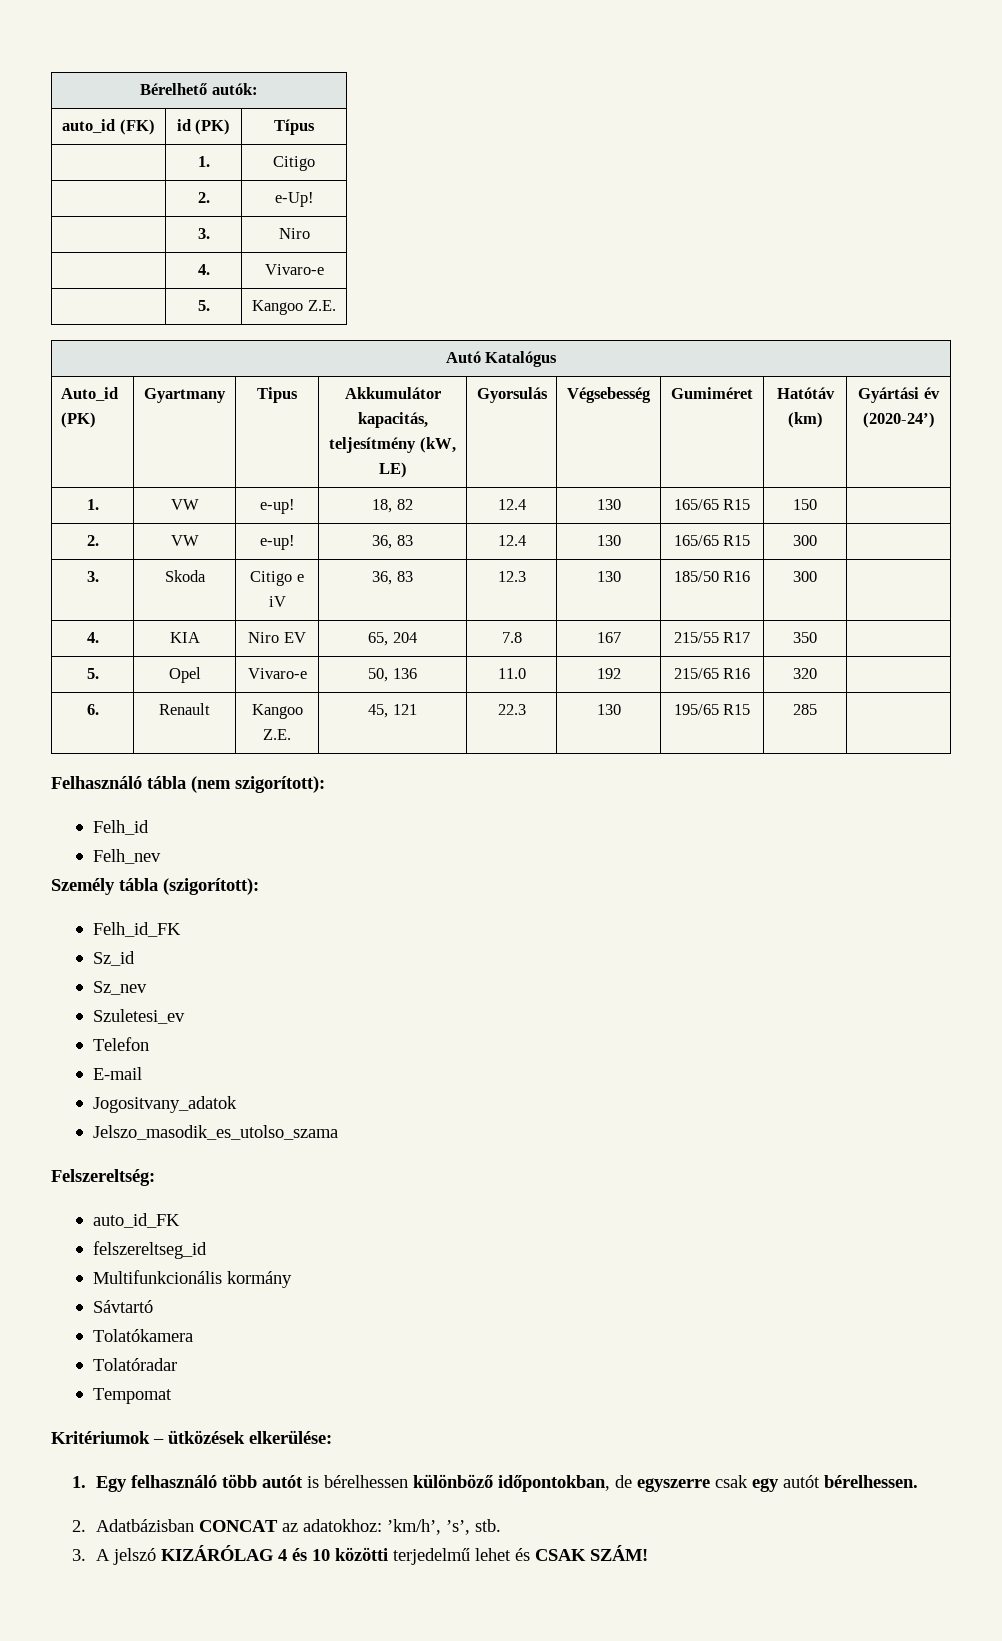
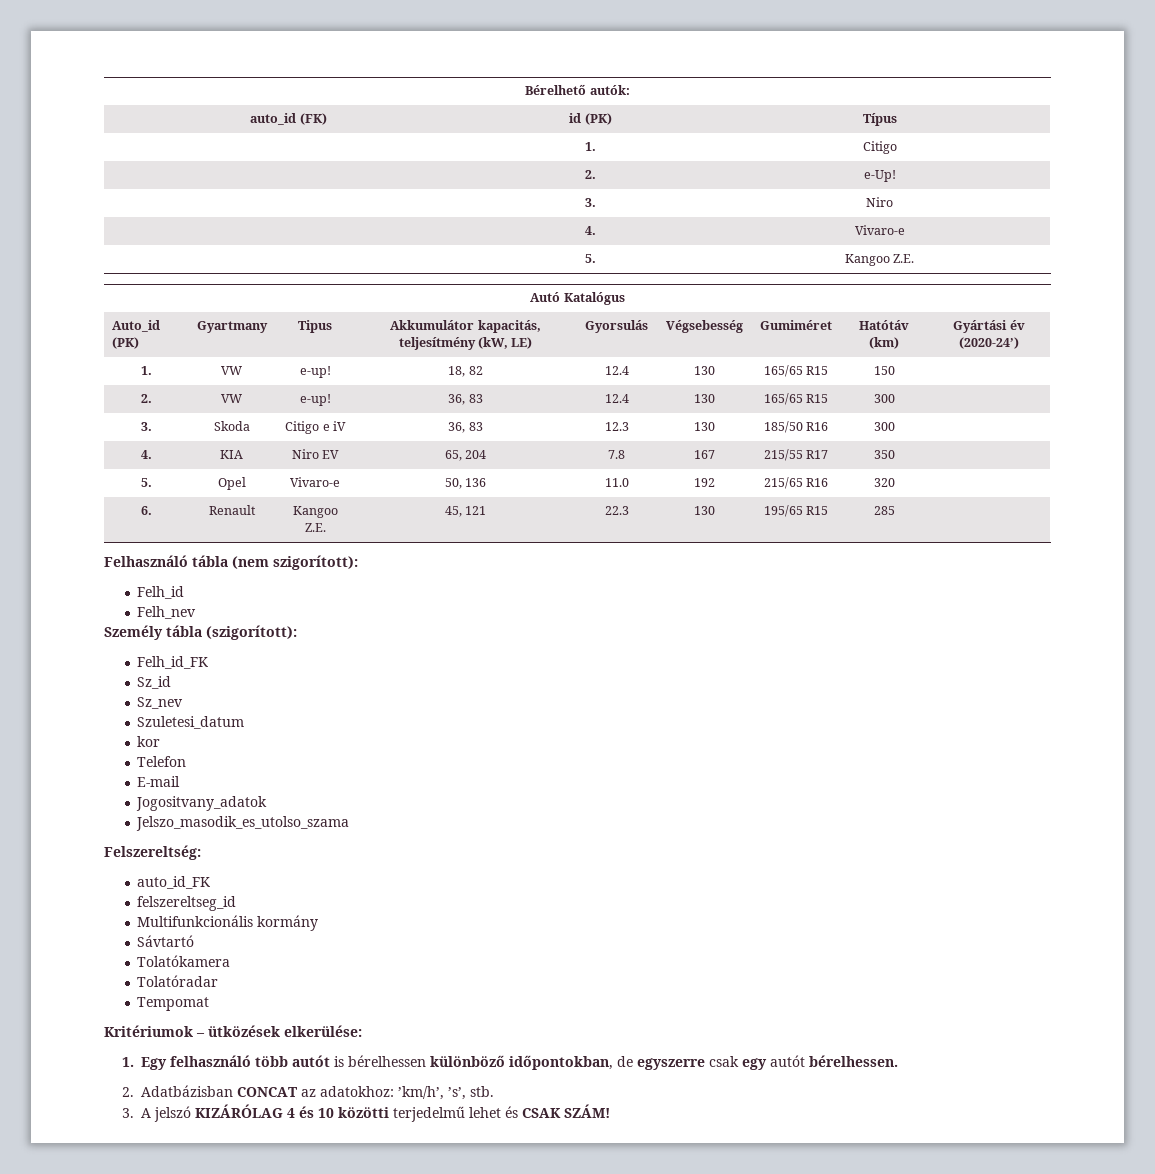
- Szuletesi_ev
+ Szuletesi_datum
+ kor

